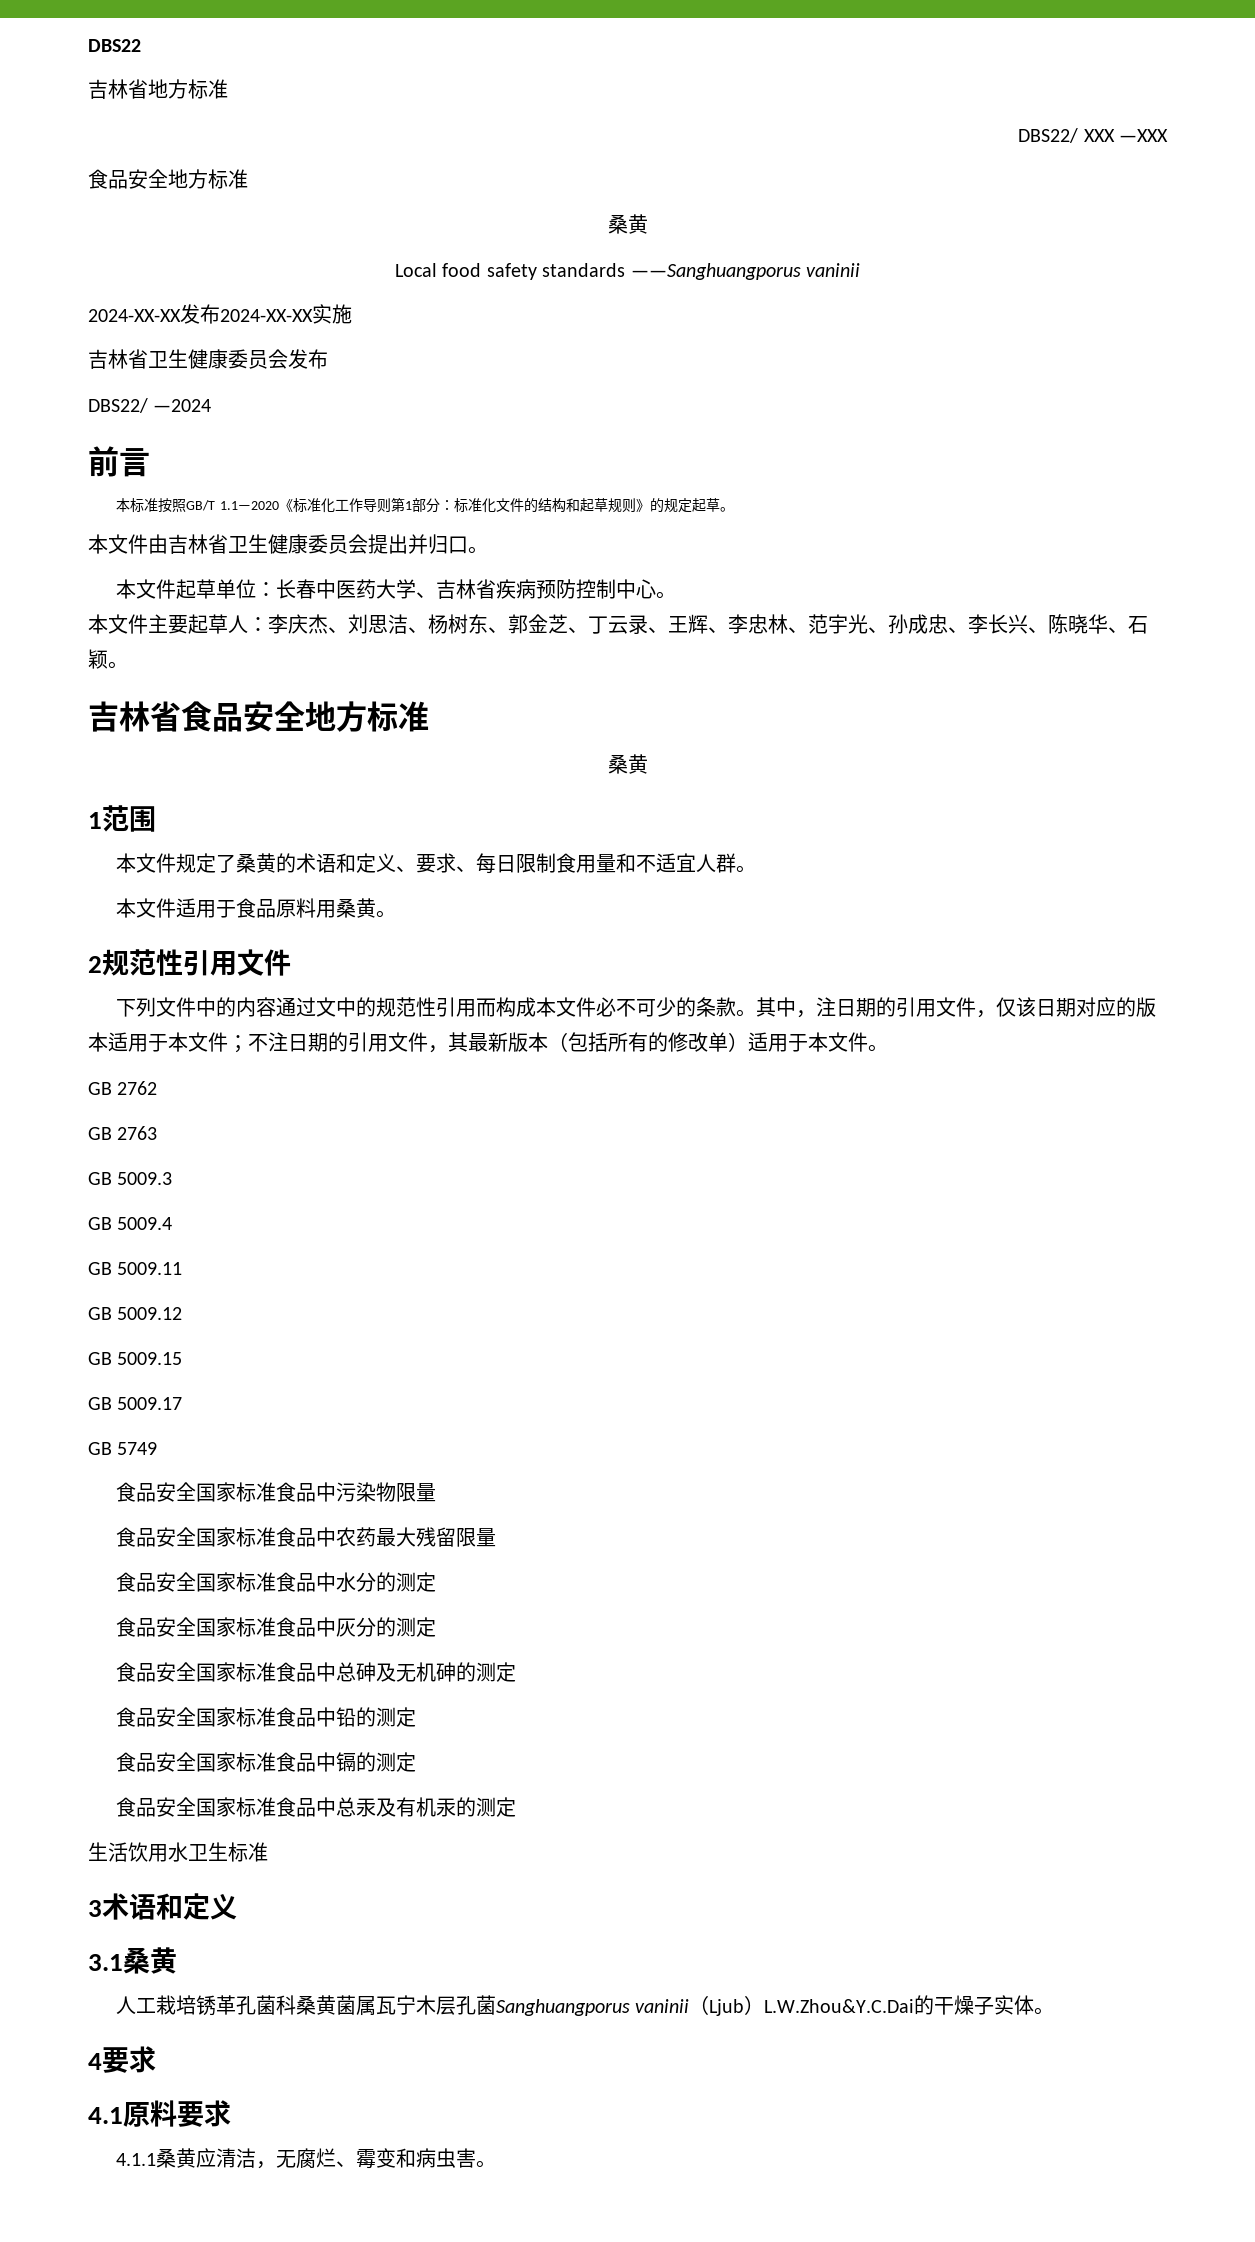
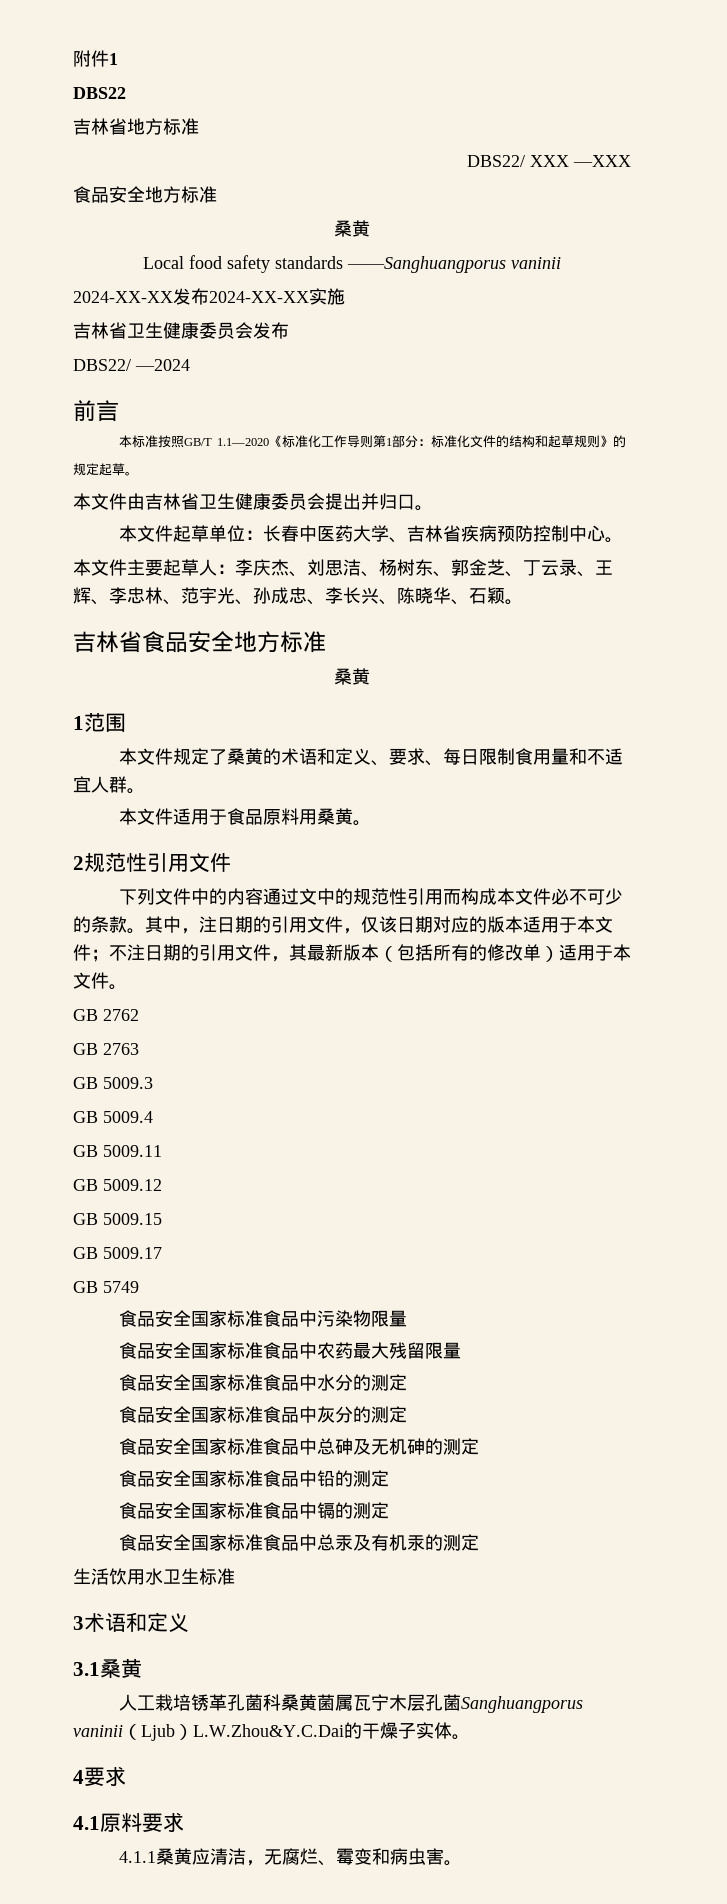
+ 附件1

